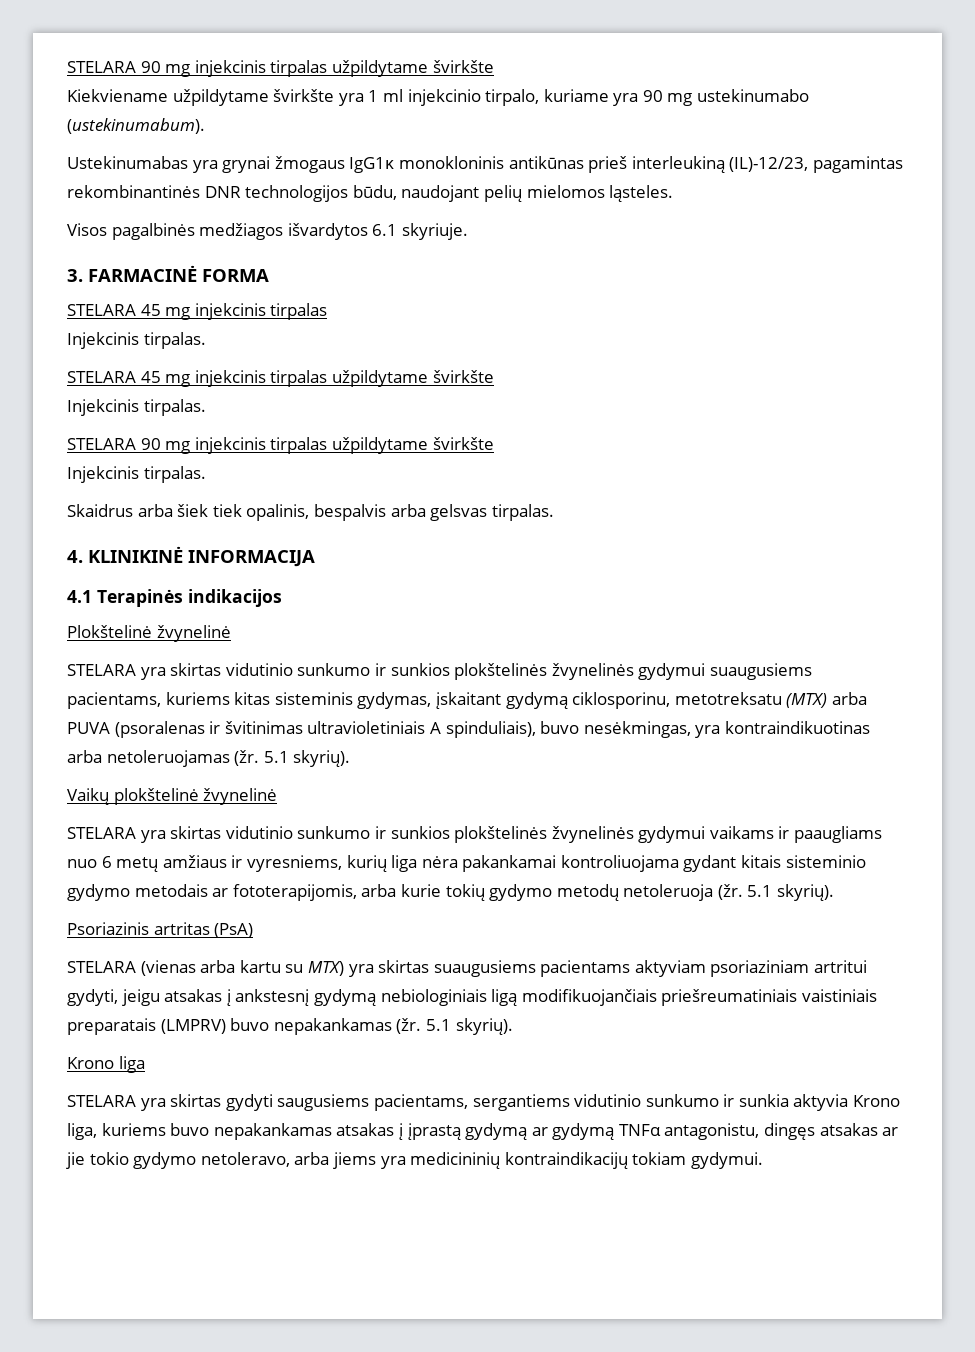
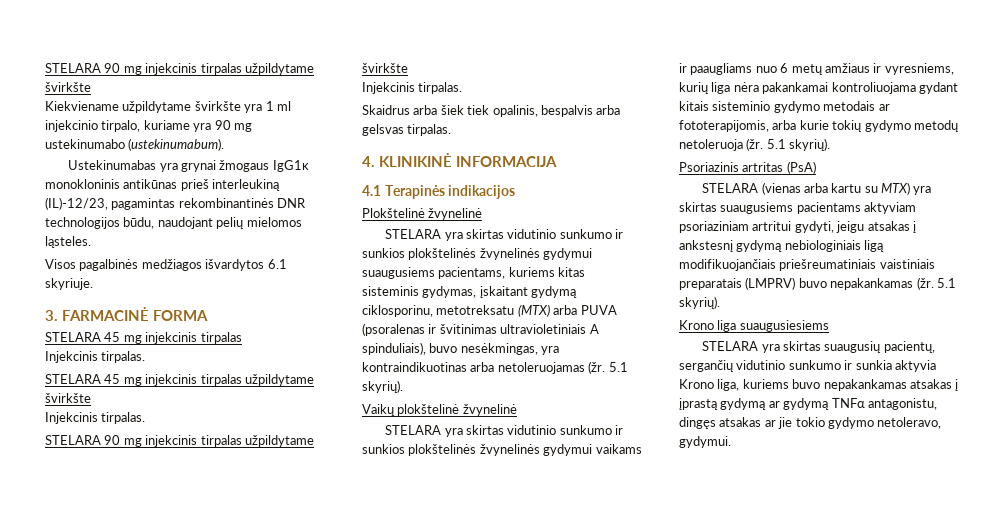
- Krono liga
- STELARA yra skirtas gydyti saugusiems pacientams, sergantiems vidutinio sunkumo ir sunkia aktyvia Krono liga, kuriems buvo nepakankamas atsakas į įprastą gydymą ar gydymą TNFα antagonistu, dingęs atsakas ar jie tokio gydymo netoleravo, arba jiems yra medicininių kontraindikacijų tokiam gydymui.
+ Krono liga suaugusiesiems
+ STELARA yra skirtas suaugusių pacientų, sergančių vidutinio sunkumo ir sunkia aktyvia Krono liga, kuriems buvo nepakankamas atsakas į įprastą gydymą ar gydymą TNFα antagonistu, dingęs atsakas ar jie tokio gydymo netoleravo, gydymui.

